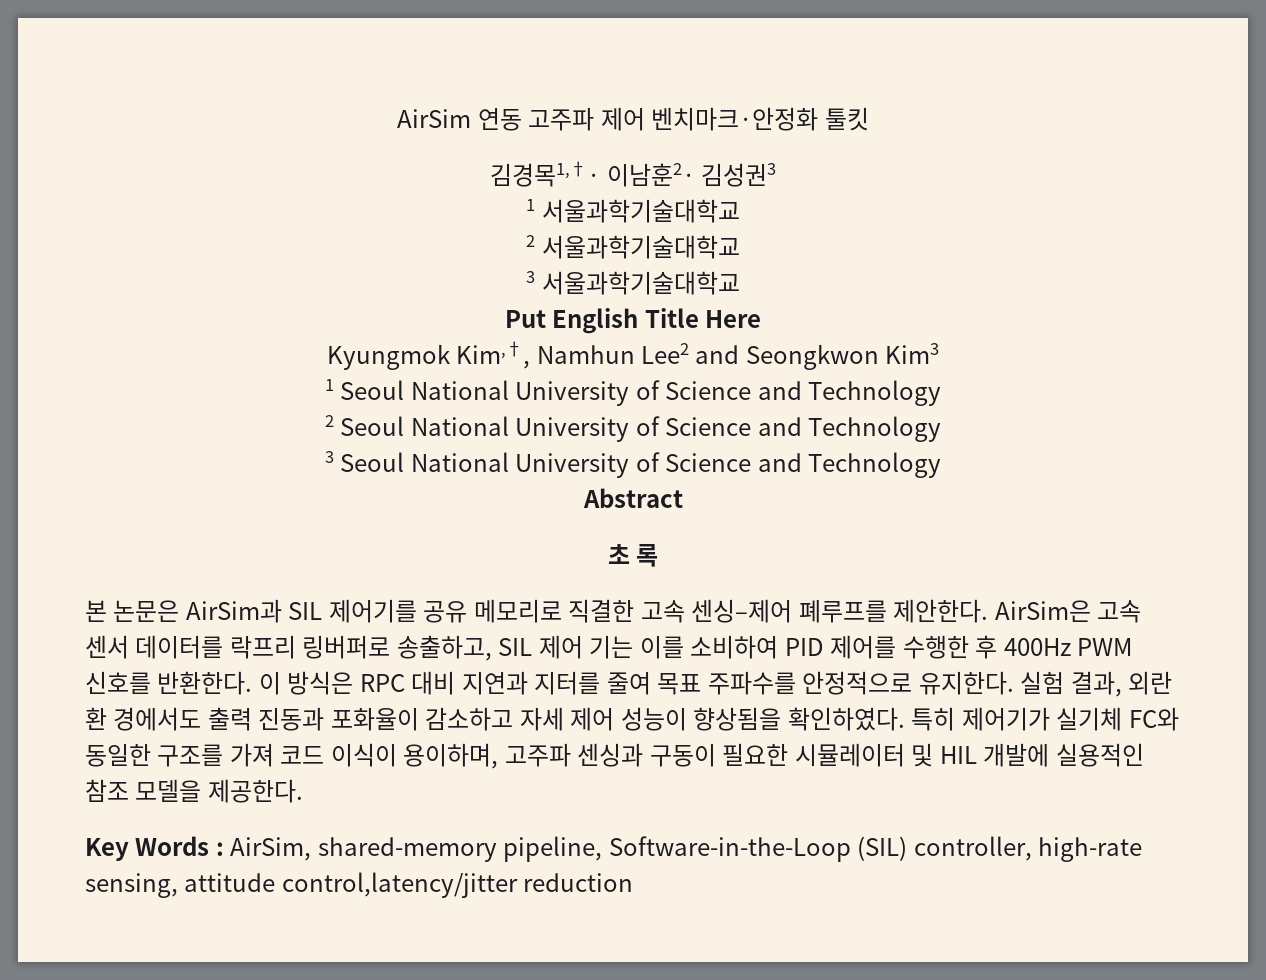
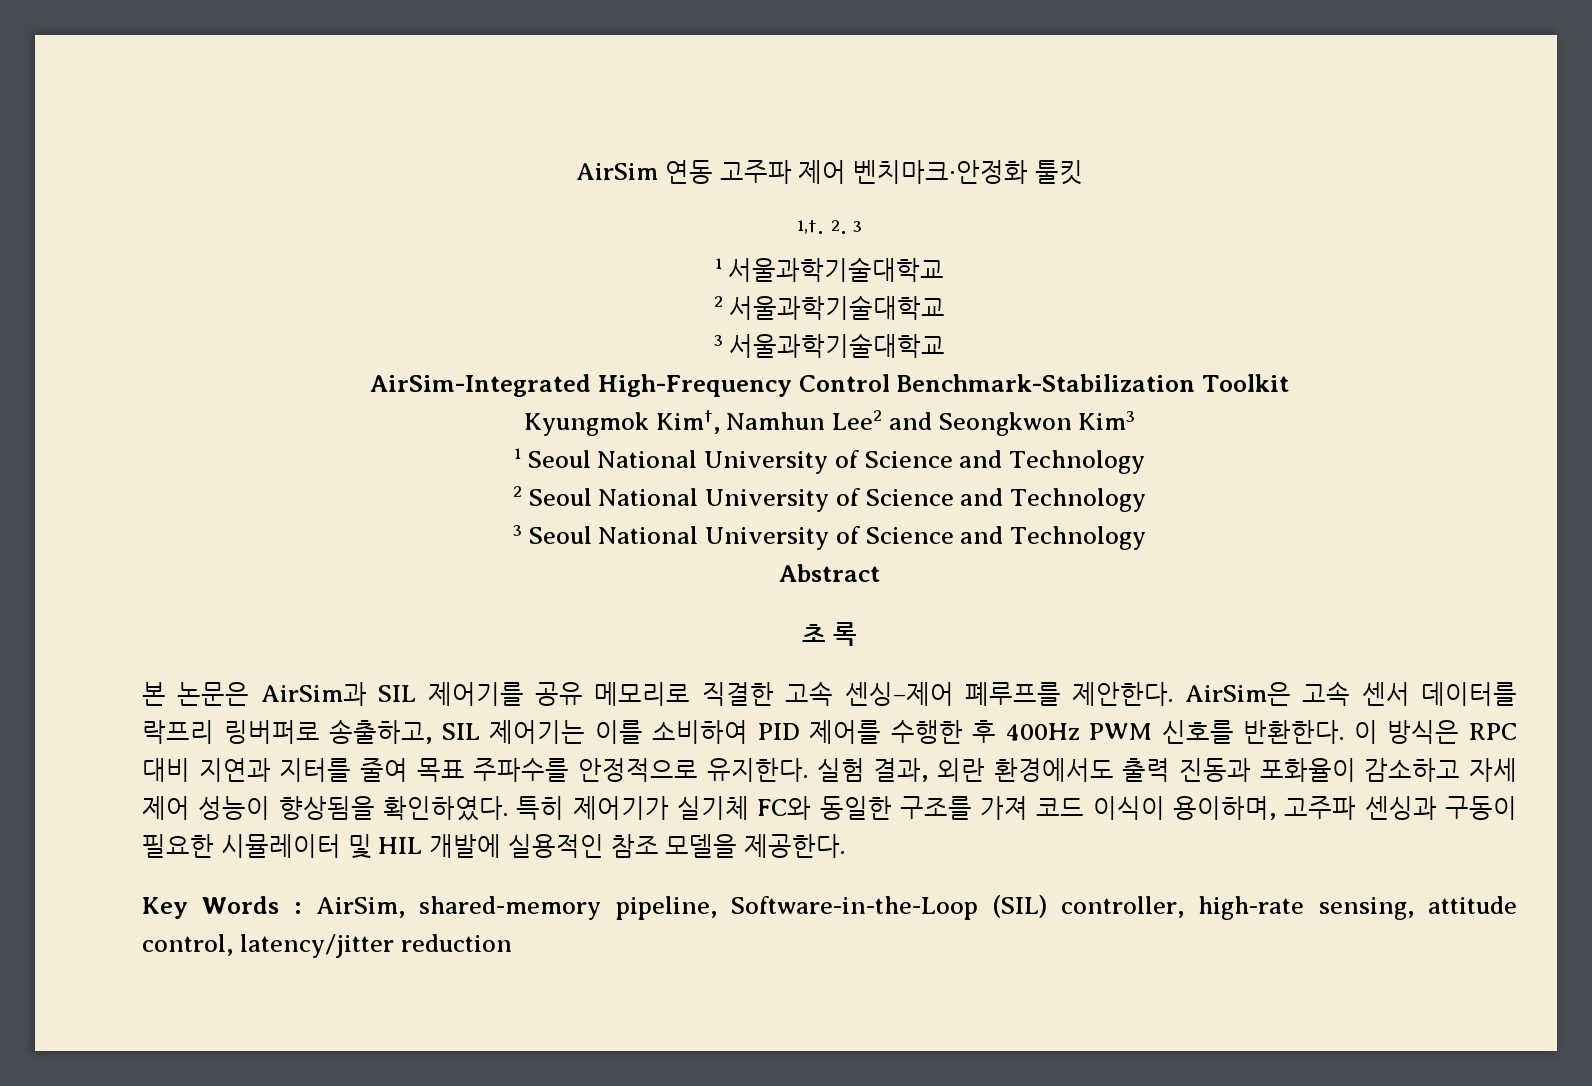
- 김경목1,†· 이남훈2· 김성권3
+ 1,†· 2· 3
- Put English Title Here
+ AirSim-Integrated High-Frequency Control Benchmark-Stabilization Toolkit
- Kyungmok Kim,†, Namhun Lee2 and Seongkwon Kim3
+ Kyungmok Kim†, Namhun Lee2 and Seongkwon Kim3
- AirSim은 고속 센서 데이터를 락프리 링버퍼로 송출하고, SIL 제어 기는 이를 소비하여 PID 제어를 수행한 후 400Hz PWM 신호를 반환한다.
+ AirSim은 고속 센서 데이터를 락프리 링버퍼로 송출하고, SIL 제어기는 이를 소비하여 PID 제어를 수행한 후 400Hz PWM 신호를 반환한다.
- 실험 결과, 외란 환 경에서도 출력 진동과 포화율이 감소하고 자세 제어 성능이 향상됨을 확인하였다.
+ 실험 결과, 외란 환경에서도 출력 진동과 포화율이 감소하고 자세 제어 성능이 향상됨을 확인하였다.
- Key Words : AirSim, shared-memory pipeline, Software-in-the-Loop (SIL) controller, high-rate sensing, attitude control,latency/jitter reduction
+ Key Words : AirSim, shared-memory pipeline, Software-in-the-Loop (SIL) controller, high-rate sensing, attitude control, latency/jitter reduction

